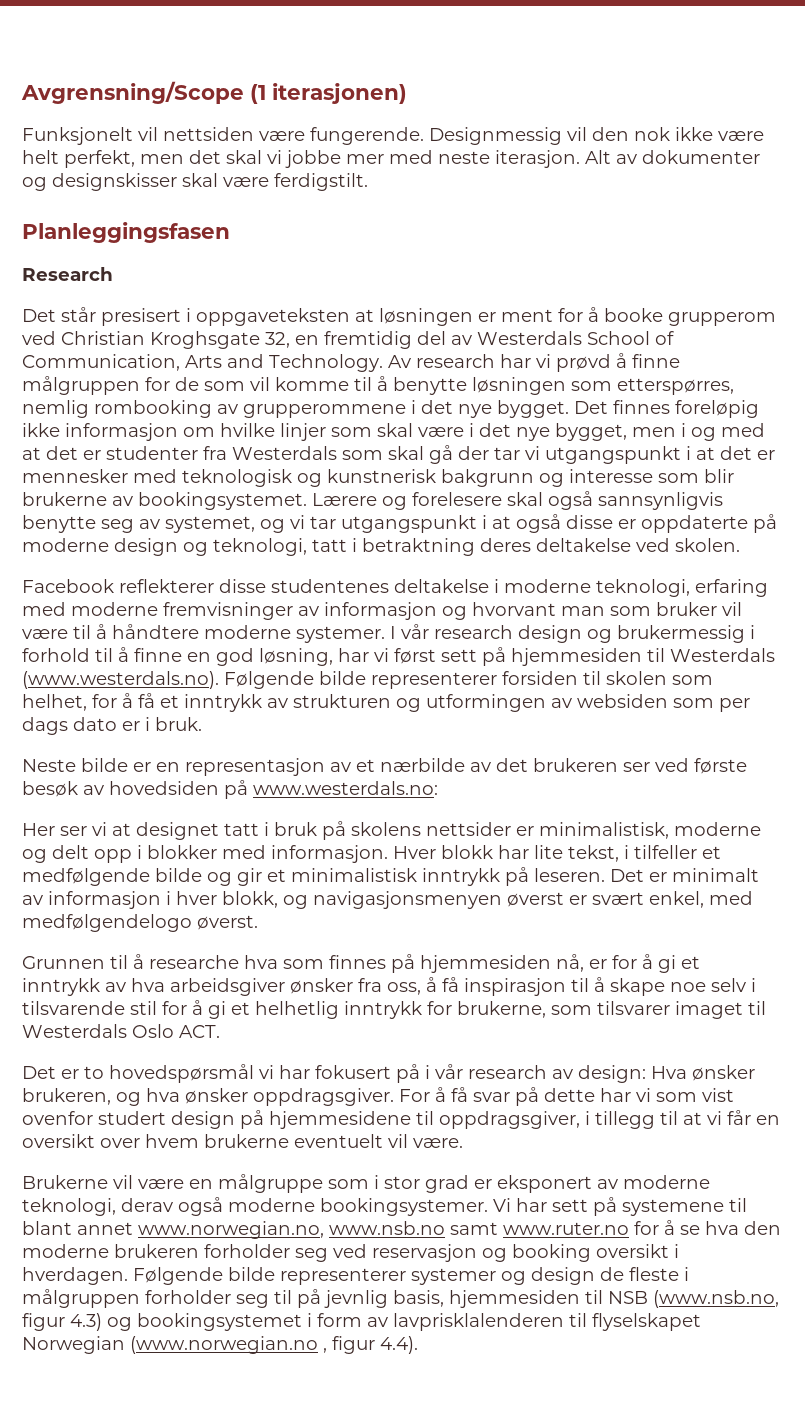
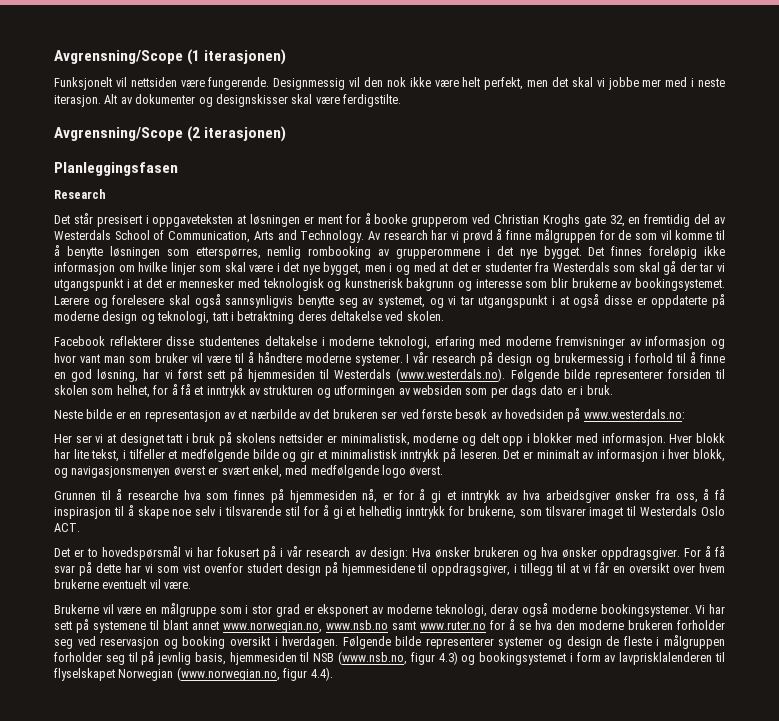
- Designmessig vil den nok ikke være helt perfekt, men det skal vi jobbe mer med neste iterasjon.
+ Designmessig vil den nok ikke være helt perfekt, men det skal vi jobbe mer med i neste iterasjon.
- Alt av dokumenter og designskisser skal være ferdigstilt.
+ Alt av dokumenter og designskisser skal være ferdigstilte.
+ Avgrensning/Scope (2 iterasjonen)
- Det står presisert i oppgaveteksten at løsningen er ment for å booke grupperom ved Christian Kroghsgate 32, en fremtidig del av Westerdals School of Communication, Arts and Technology.
+ Det står presisert i oppgaveteksten at løsningen er ment for å booke grupperom ved Christian Kroghs gate 32, en fremtidig del av Westerdals School of Communication, Arts and Technology.
- Facebook reflekterer disse studentenes deltakelse i moderne teknologi, erfaring med moderne fremvisninger av informasjon og hvorvant man som bruker vil være til å håndtere moderne systemer.
+ Facebook reflekterer disse studentenes deltakelse i moderne teknologi, erfaring med moderne fremvisninger av informasjon og hvor vant man som bruker vil være til å håndtere moderne systemer.
- I vår research design og brukermessig i forhold til å finne en god løsning, har vi først sett på hjemmesiden til Westerdals (www.westerdals.no). Følgende bilde representerer forsiden til skolen som helhet, for å få et inntrykk av strukturen og utformingen av websiden som per dags dato er i bruk.
+ I vår research på design og brukermessig i forhold til å finne en god løsning, har vi først sett på hjemmesiden til Westerdals (www.westerdals.no). Følgende bilde representerer forsiden til skolen som helhet, for å få et inntrykk av strukturen og utformingen av websiden som per dags dato er i bruk.
- Det er minimalt av informasjon i hver blokk, og navigasjonsmenyen øverst er svært enkel, med medfølgendelogo øverst.
+ Det er minimalt av informasjon i hver blokk, og navigasjonsmenyen øverst er svært enkel, med medfølgende logo øverst.
- Det er to hovedspørsmål vi har fokusert på i vår research av design: Hva ønsker brukeren, og hva ønsker oppdragsgiver.
+ Det er to hovedspørsmål vi har fokusert på i vår research av design: Hva ønsker brukeren og hva ønsker oppdragsgiver.
- Følgende bilde representerer systemer og design de fleste i målgruppen forholder seg til på jevnlig basis, hjemmesiden til NSB (www.nsb.no, figur 4.3) og bookingsystemet i form av lavprisklalenderen til flyselskapet Norwegian (www.norwegian.no , figur 4.4).
+ Følgende bilde representerer systemer og design de fleste i målgruppen forholder seg til på jevnlig basis, hjemmesiden til NSB (www.nsb.no, figur 4.3) og bookingsystemet i form av lavprisklalenderen til flyselskapet Norwegian (www.norwegian.no, figur 4.4).

